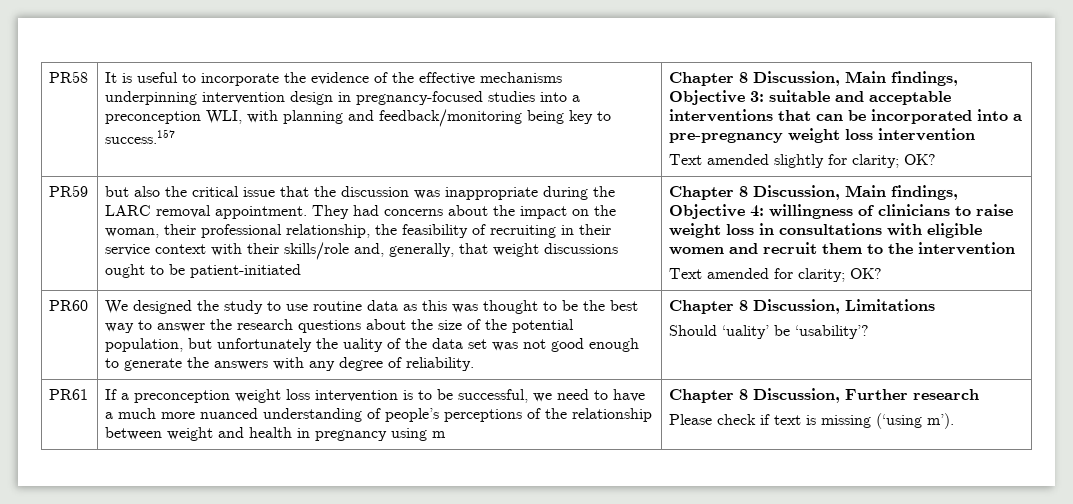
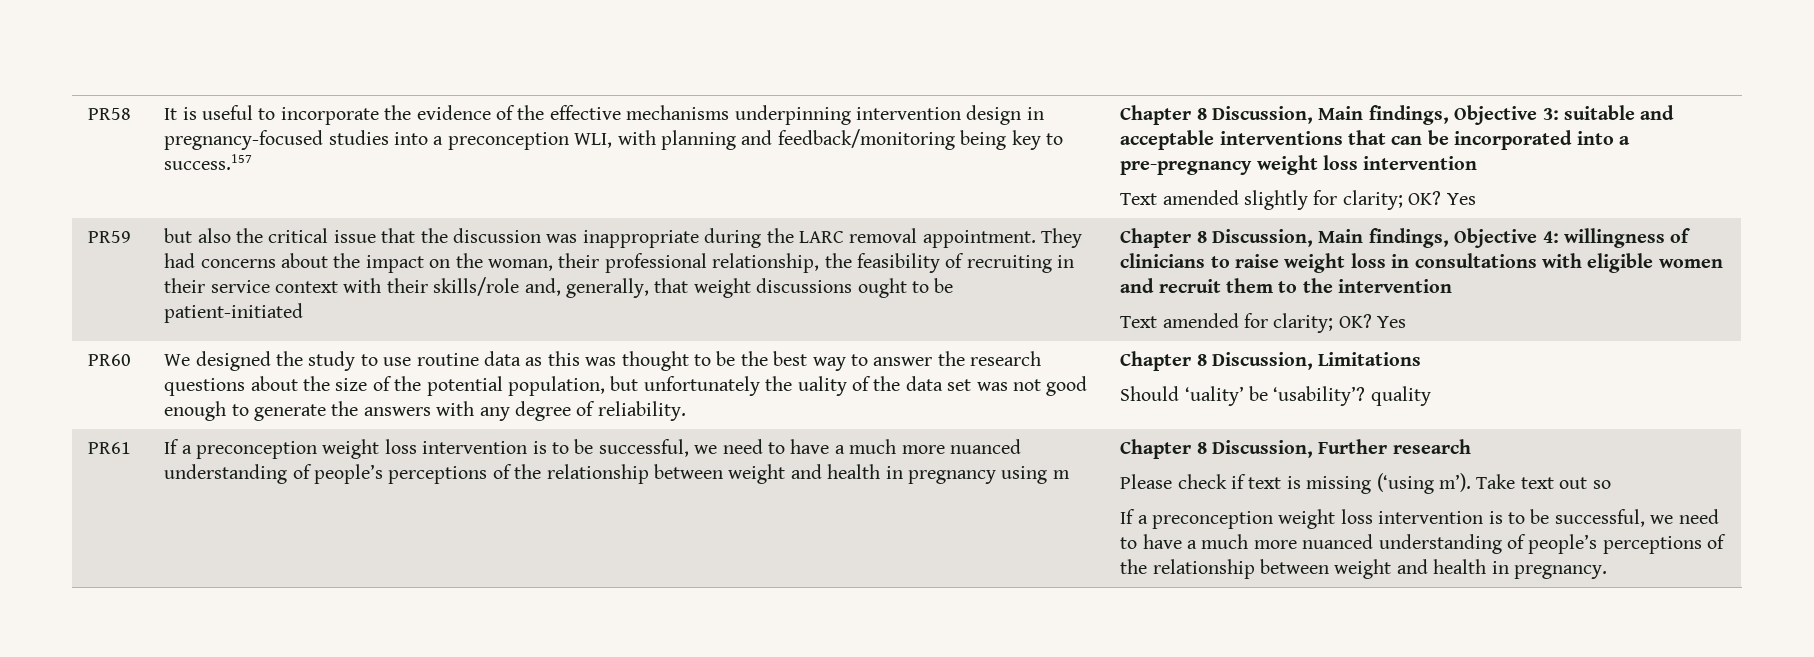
- Text amended slightly for clarity; OK?
+ Text amended slightly for clarity; OK? Yes
- Text amended for clarity; OK?
+ Text amended for clarity; OK? Yes
- Should ‘uality’ be ‘usability’?
+ Should ‘uality’ be ‘usability’? quality
+ Take text out so
+ If a preconception weight loss intervention is to be successful, we need to have a much more nuanced understanding of people’s perceptions of the relationship between weight and health in pregnancy.

